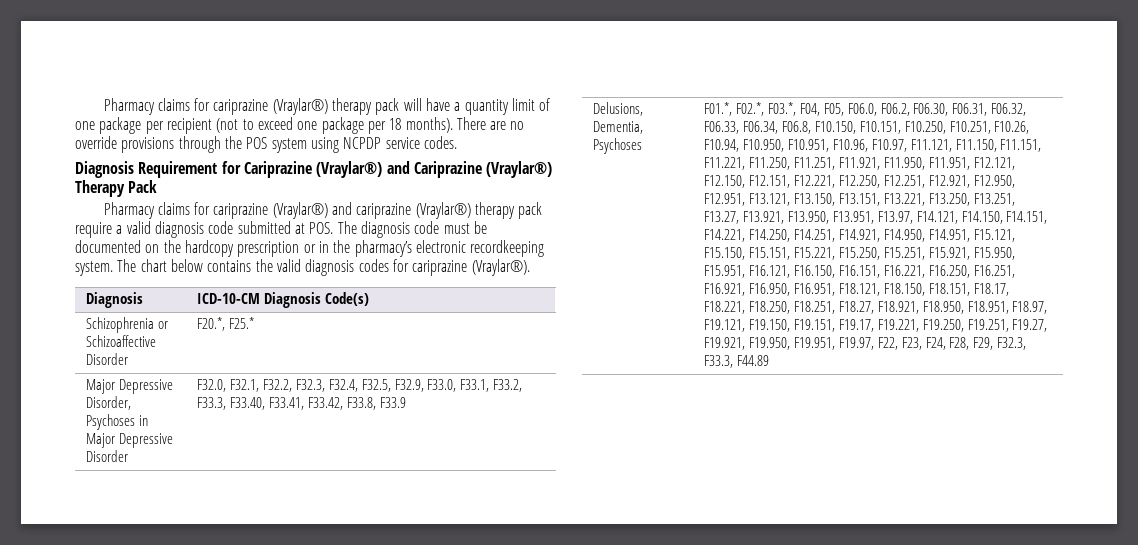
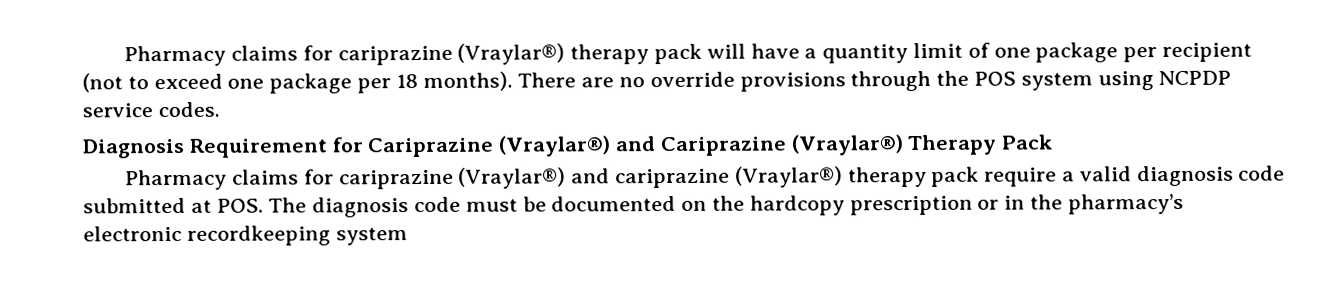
- Pharmacy claims for cariprazine (Vraylar®) and cariprazine (Vraylar®) therapy pack require a valid diagnosis code submitted at POS. The diagnosis code must be documented on the hardcopy prescription or in the pharmacy’s electronic recordkeeping system. The chart below contains the valid diagnosis codes for cariprazine (Vraylar®).
- Diagnosis | ICD-10-CM Diagnosis Code(s)
- Schizophrenia or Schizoaffective Disorder | F20.*, F25.*
- Major Depressive Disorder, Psychoses in Major Depressive Disorder | F32.0, F32.1, F32.2, F32.3, F32.4, F32.5, F32.9, F33.0, F33.1, F33.2, F33.3, F33.40, F33.41, F33.42, F33.8, F33.9
- Delusions, Dementia, Psychoses | F01.*, F02.*, F03.*, F04, F05, F06.0, F06.2, F06.30, F06.31, F06.32, F06.33, F06.34, F06.8, F10.150, F10.151, F10.250, F10.251, F10.26, F10.94, F10.950, F10.951, F10.96, F10.97, F11.121, F11.150, F11.151, F11.221, F11.250, F11.251, F11.921, F11.950, F11.951, F12.121, F12.150, F12.151, F12.221, F12.250, F12.251, F12.921, F12.950, F12.951, F13.121, F13.150, F13.151, F13.221, F13.250, F13.251, F13.27, F13.921, F13.950, F13.951, F13.97, F14.121, F14.150, F14.151, F14.221, F14.250, F14.251, F14.921, F14.950, F14.951, F15.121, F15.150, F15.151, F15.221, F15.250, F15.251, F15.921, F15.950, F15.951, F16.121, F16.150, F16.151, F16.221, F16.250, F16.251, F16.921, F16.950, F16.951, F18.121, F18.150, F18.151, F18.17, F18.221, F18.250, F18.251, F18.27, F18.921, F18.950, F18.951, F18.97, F19.121, F19.150, F19.151, F19.17, F19.221, F19.250, F19.251, F19.27, F19.921, F19.950, F19.951, F19.97, F22, F23, F24, F28, F29, F32.3, F33.3, F44.89
+ Pharmacy claims for cariprazine (Vraylar®) and cariprazine (Vraylar®) therapy pack require a valid diagnosis code submitted at POS. The diagnosis code must be documented on the hardcopy prescription or in the pharmacy’s electronic recordkeeping system

